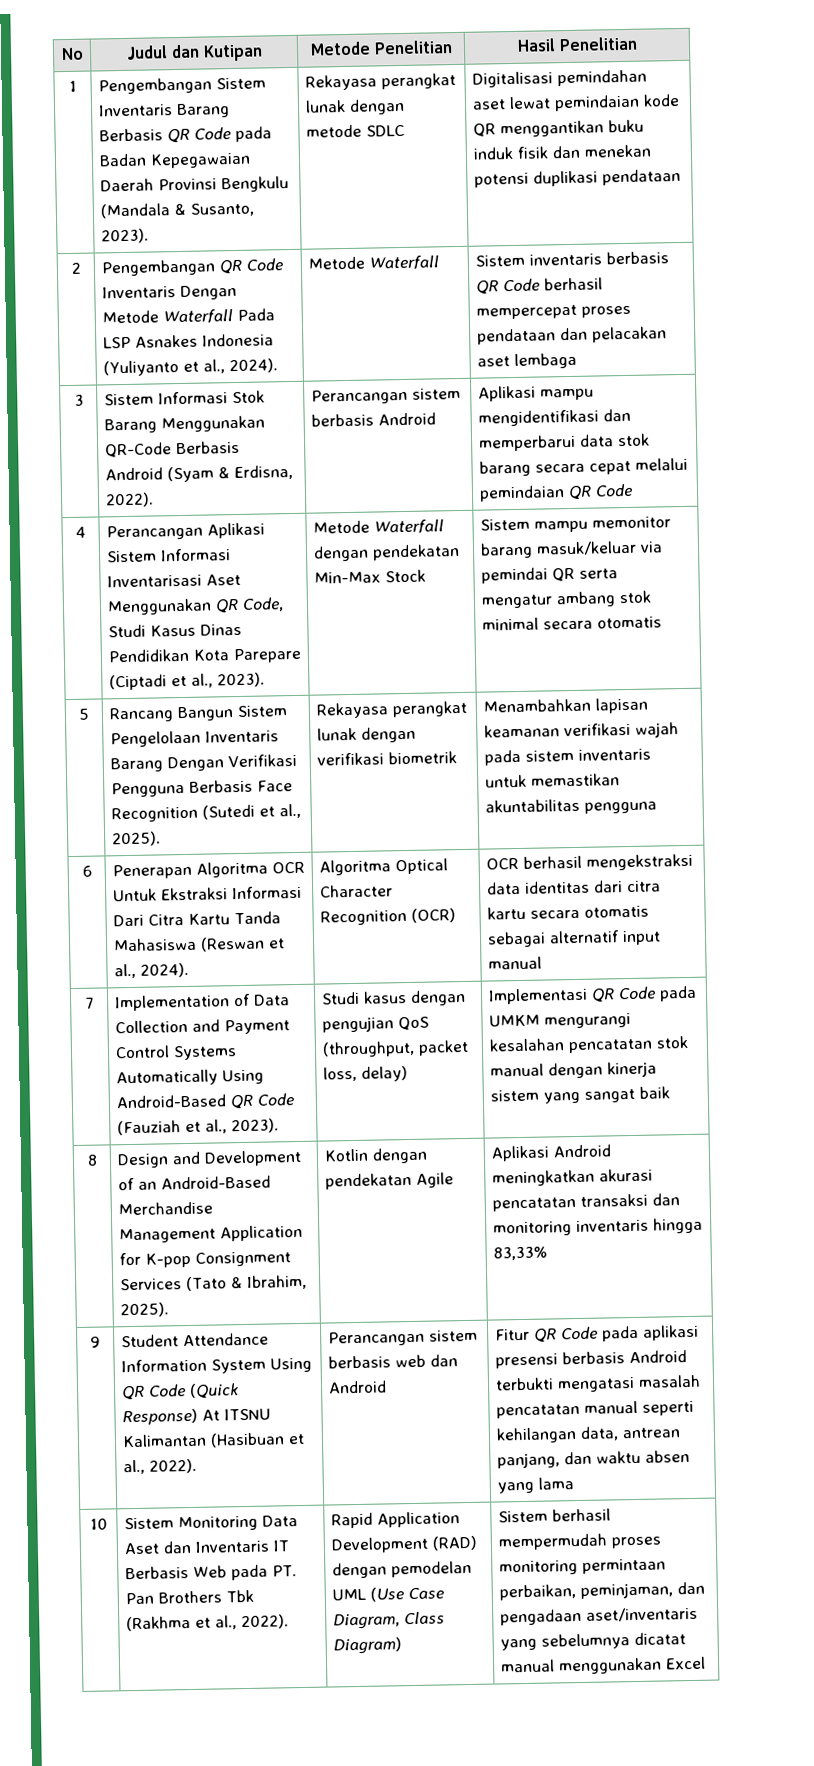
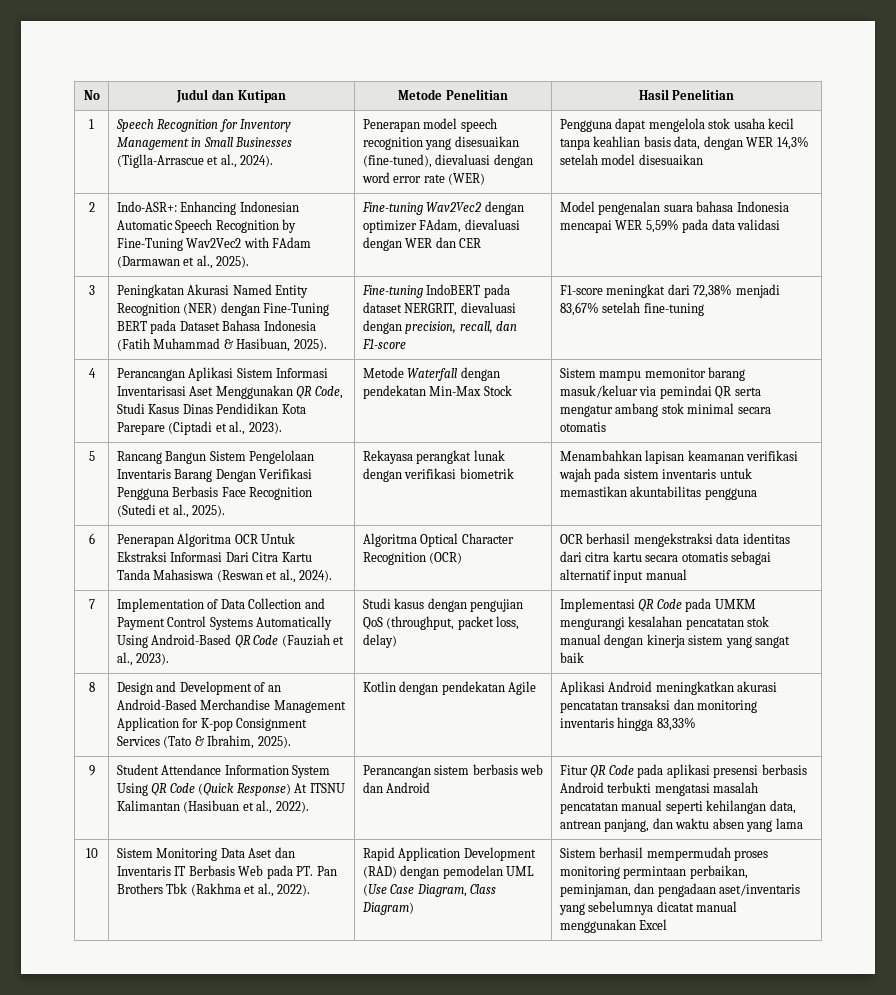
- Pengembangan Sistem Inventaris Barang Berbasis QR Code pada Badan Kepegawaian Daerah Provinsi Bengkulu (Mandala & Susanto, 2023). | Rekayasa perangkat lunak dengan metode SDLC | Digitalisasi pemindahan aset lewat pemindaian kode QR menggantikan buku induk fisik dan menekan potensi duplikasi pendataan
- 2 | Pengembangan QR Code Inventaris Dengan Metode Waterfall Pada LSP Asnakes Indonesia (Yuliyanto et al., 2024). | Metode Waterfall | Sistem inventaris berbasis QR Code berhasil mempercepat proses pendataan dan pelacakan aset lembaga
- 3 | Sistem Informasi Stok Barang Menggunakan QR-Code Berbasis Android (Syam & Erdisna, 2022). | Perancangan sistem berbasis Android | Aplikasi mampu mengidentifikasi dan memperbarui data stok barang secara cepat melalui pemindaian QR Code
+ Speech Recognition for Inventory Management in Small Businesses (Tiglla-Arrascue et al., 2024). | Penerapan model speech recognition yang disesuaikan (fine-tuned), dievaluasi dengan word error rate (WER) | Pengguna dapat mengelola stok usaha kecil tanpa keahlian basis data, dengan WER 14,3% setelah model disesuaikan
+ 2 | Indo-ASR+: Enhancing Indonesian Automatic Speech Recognition by Fine-Tuning Wav2Vec2 with FAdam (Darmawan et al., 2025). | Fine-tuning Wav2Vec2 dengan optimizer FAdam, dievaluasi dengan WER dan CER | Model pengenalan suara bahasa Indonesia mencapai WER 5,59% pada data validasi
+ 3 | Peningkatan Akurasi Named Entity Recognition (NER) dengan Fine-Tuning BERT pada Dataset Bahasa Indonesia (Fatih Muhammad & Hasibuan, 2025). | Fine-tuning IndoBERT pada dataset NERGRIT, dievaluasi dengan precision, recall, dan F1-score | F1-score meningkat dari 72,38% menjadi 83,67% setelah fine-tuning

